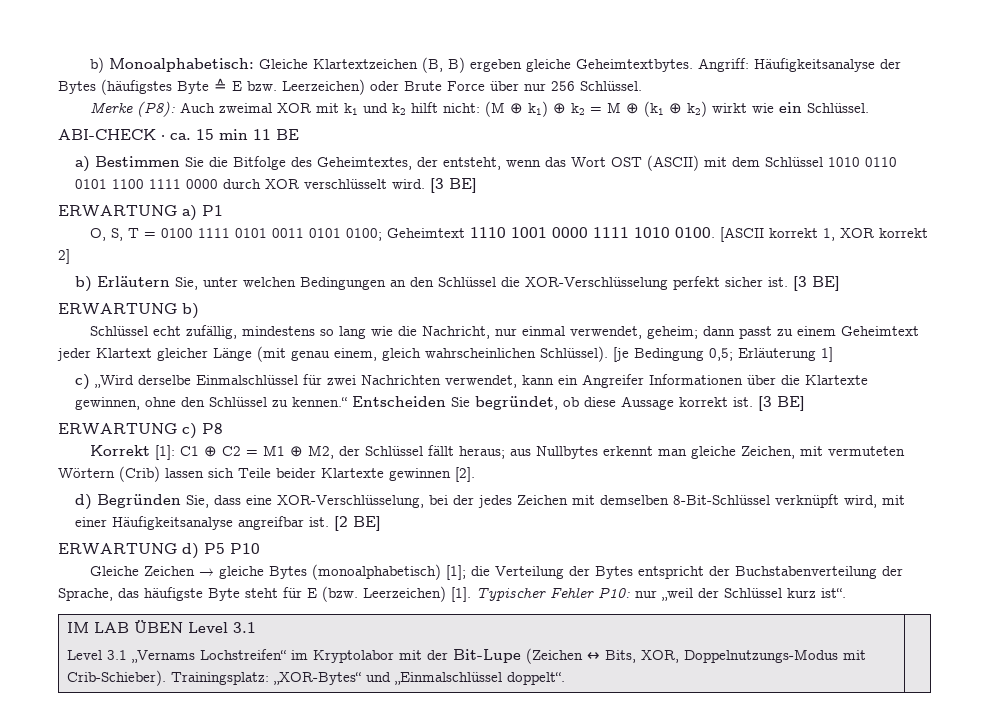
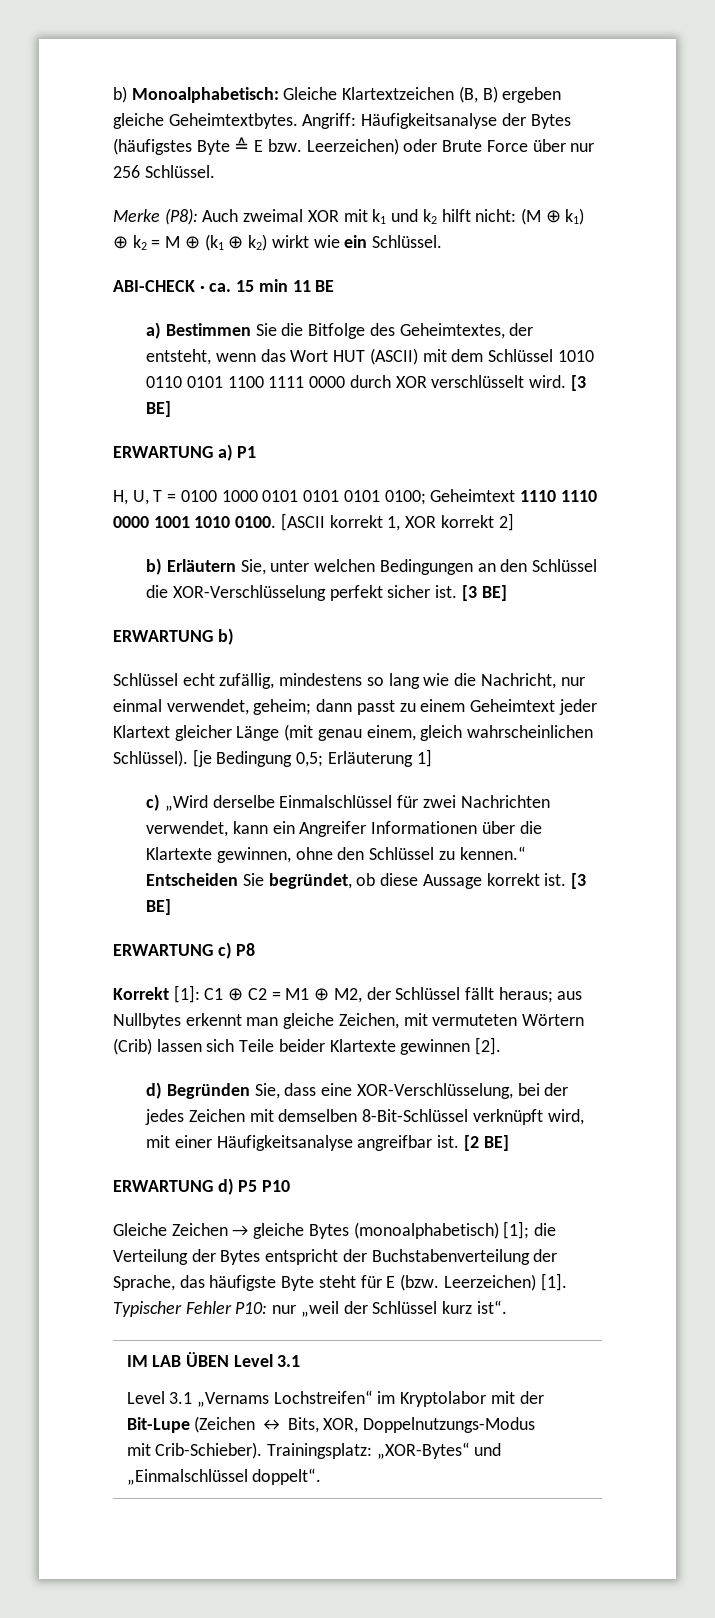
- a) Bestimmen Sie die Bitfolge des Geheimtextes, der entsteht, wenn das Wort OST (ASCII) mit dem Schlüssel 1010 0110 0101 1100 1111 0000 durch XOR verschlüsselt wird.
+ a) Bestimmen Sie die Bitfolge des Geheimtextes, der entsteht, wenn das Wort HUT (ASCII) mit dem Schlüssel 1010 0110 0101 1100 1111 0000 durch XOR verschlüsselt wird.
- O, S, T = 0100 1111 0101 0011 0101 0100; Geheimtext 1110 1001 0000 1111 1010 0100.
+ H, U, T = 0100 1000 0101 0101 0101 0100; Geheimtext 1110 1110 0000 1001 1010 0100.

